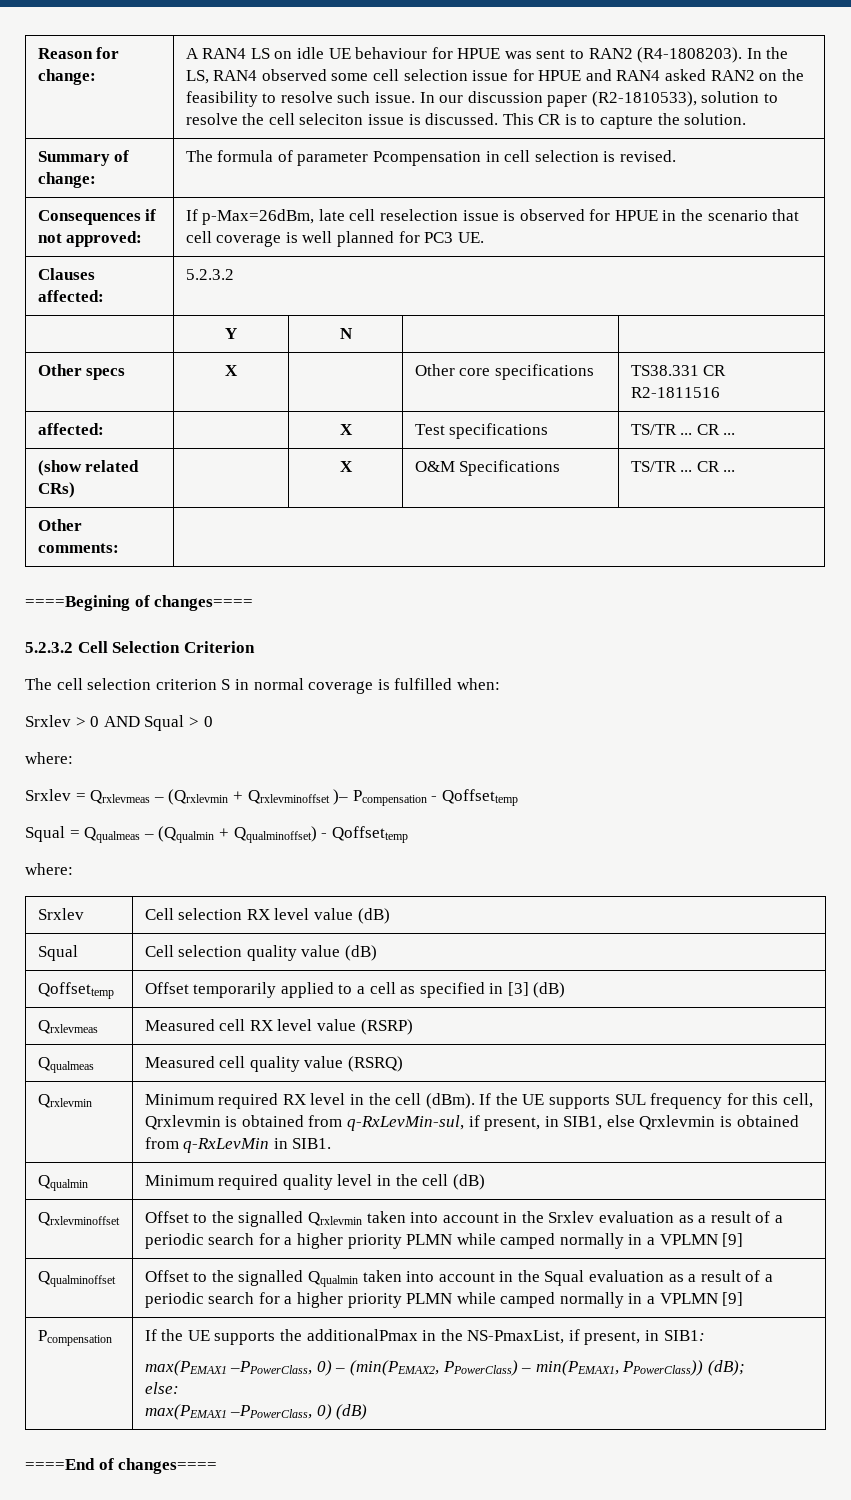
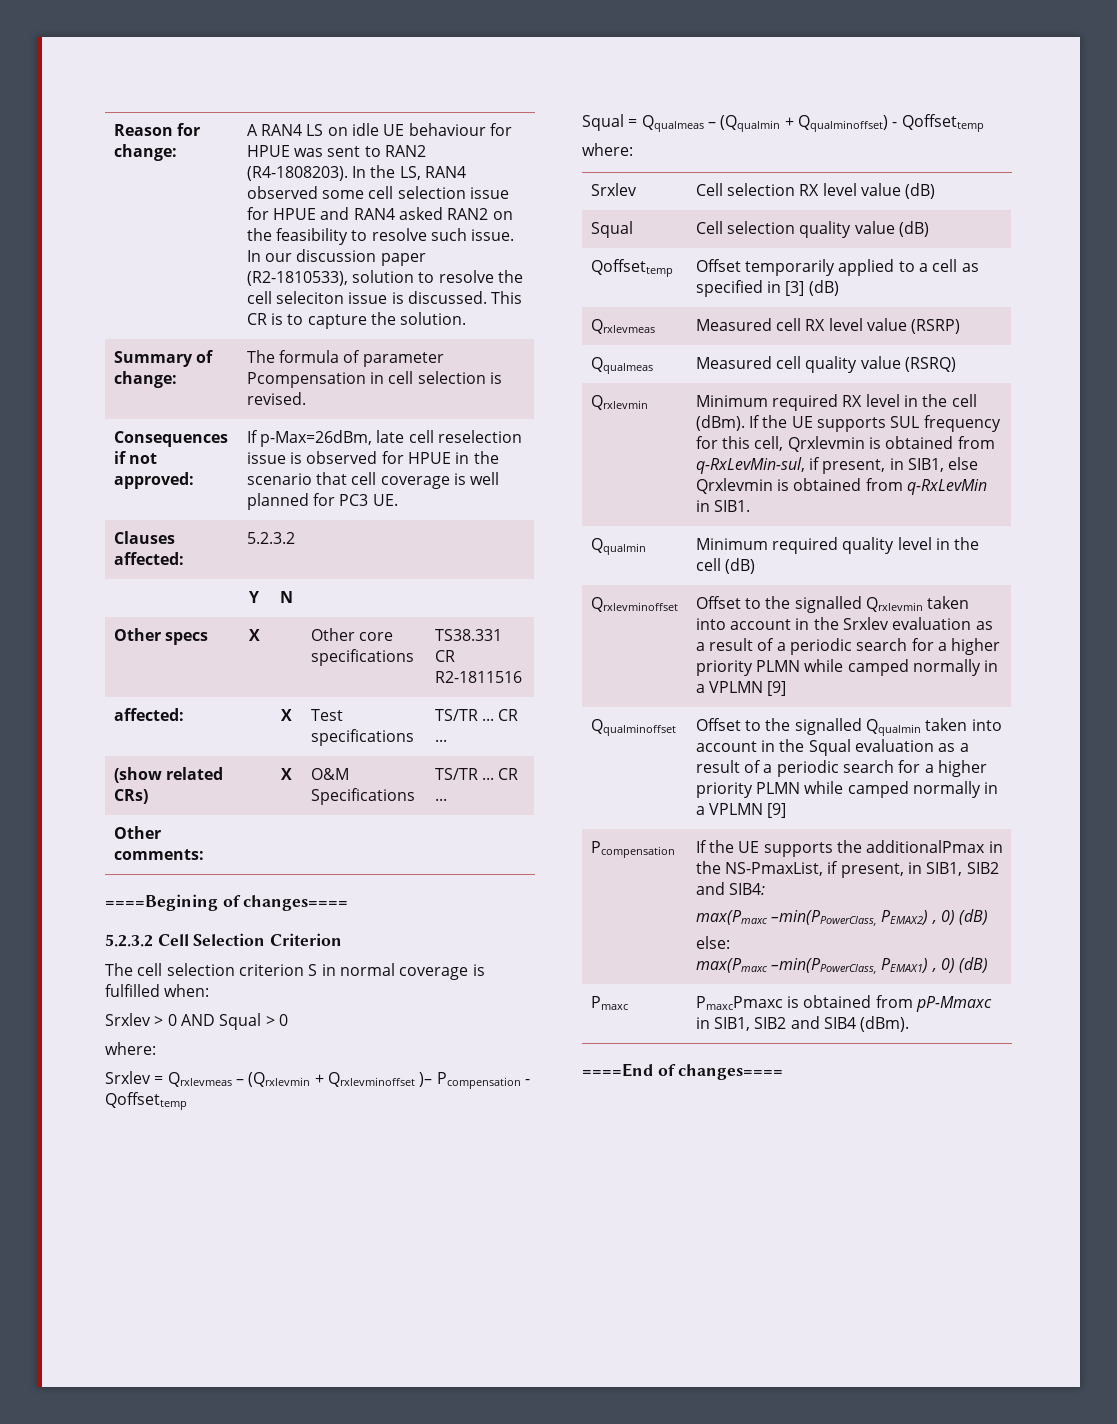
- Pcompensation | If the UE supports the additionalPmax in the NS-PmaxList, if present, in SIB1:
- max(PEMAX1 –PPowerClass, 0) – (min(PEMAX2, PPowerClass) – min(PEMAX1, PPowerClass)) (dB);
+ Pcompensation | If the UE supports the additionalPmax in the NS-PmaxList, if present, in SIB1, SIB2 and SIB4:
+ max(Pmaxc –min(PPowerClass, PEMAX2) , 0) (dB)
  else:
- max(PEMAX1 –PPowerClass, 0) (dB)
+ max(Pmaxc –min(PPowerClass, PEMAX1) , 0) (dB)
+ Pmaxc | PmaxcPmaxc is obtained from pP-Mmaxc in SIB1, SIB2 and SIB4 (dBm).

